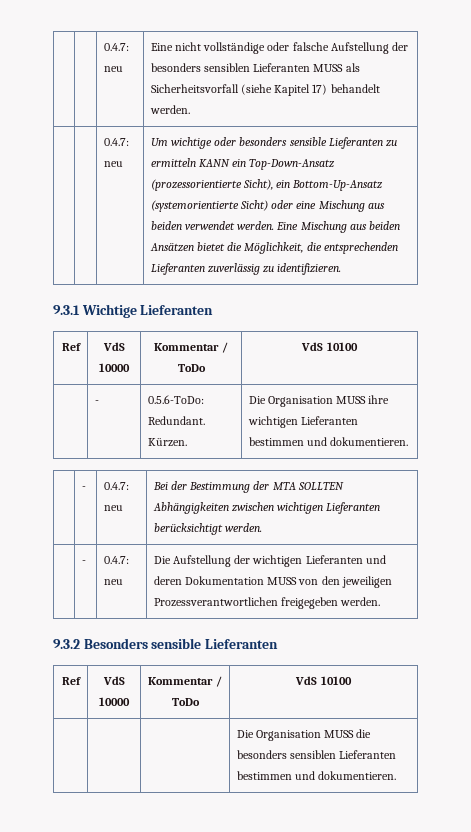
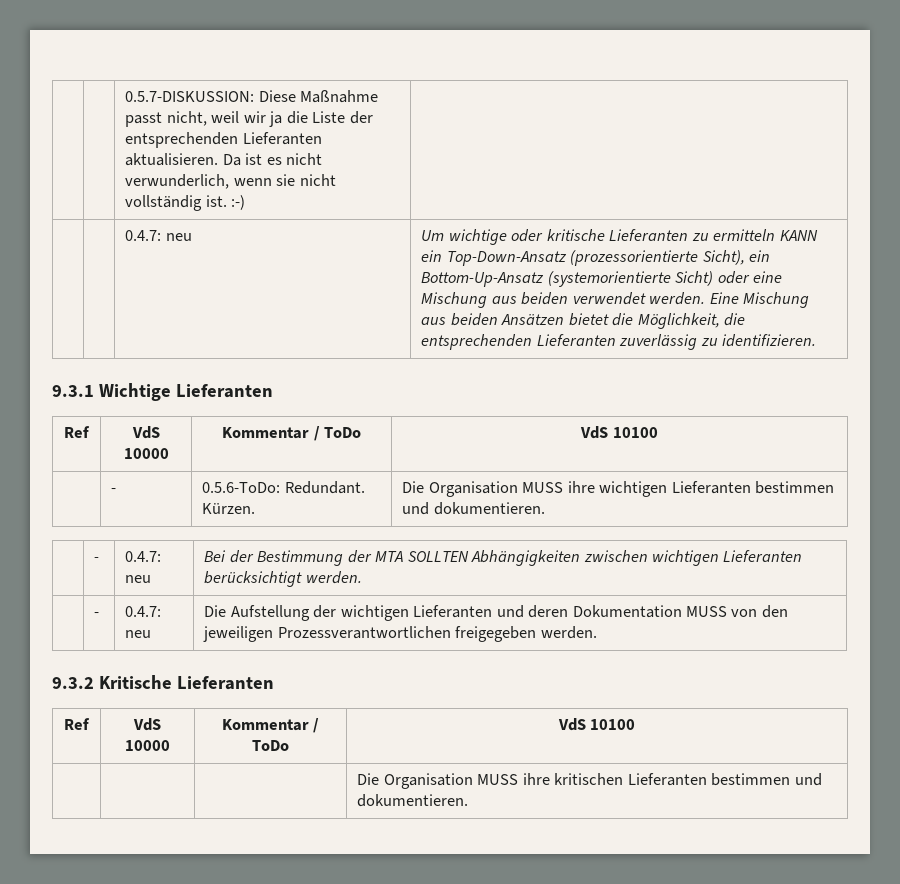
- | | 0.4.7: neu | Eine nicht vollständige oder falsche Aufstellung der besonders sensiblen Lieferanten MUSS als Sicherheitsvorfall (siehe Kapitel 17) behandelt werden.
+ | | 0.5.7-DISKUSSION: Diese Maßnahme passt nicht, weil wir ja die Liste der entsprechenden Lieferanten aktualisieren. Da ist es nicht verwunderlich, wenn sie nicht vollständig ist. :-) |
- | | 0.4.7: neu | Um wichtige oder besonders sensible Lieferanten zu ermitteln KANN ein Top-Down-Ansatz (prozessorientierte Sicht), ein Bottom-Up-Ansatz (systemorientierte Sicht) oder eine Mischung aus beiden verwendet werden. Eine Mischung aus beiden Ansätzen bietet die Möglichkeit, die entsprechenden Lieferanten zuverlässig zu identifizieren.
+ | | 0.4.7: neu | Um wichtige oder kritische Lieferanten zu ermitteln KANN ein Top-Down-Ansatz (prozessorientierte Sicht), ein Bottom-Up-Ansatz (systemorientierte Sicht) oder eine Mischung aus beiden verwendet werden. Eine Mischung aus beiden Ansätzen bietet die Möglichkeit, die entsprechenden Lieferanten zuverlässig zu identifizieren.
- 9.3.2 Besonders sensible Lieferanten
+ 9.3.2 Kritische Lieferanten
- | | | Die Organisation MUSS die besonders sensiblen Lieferanten bestimmen und dokumentieren.
+ | | | Die Organisation MUSS ihre kritischen Lieferanten bestimmen und dokumentieren.

